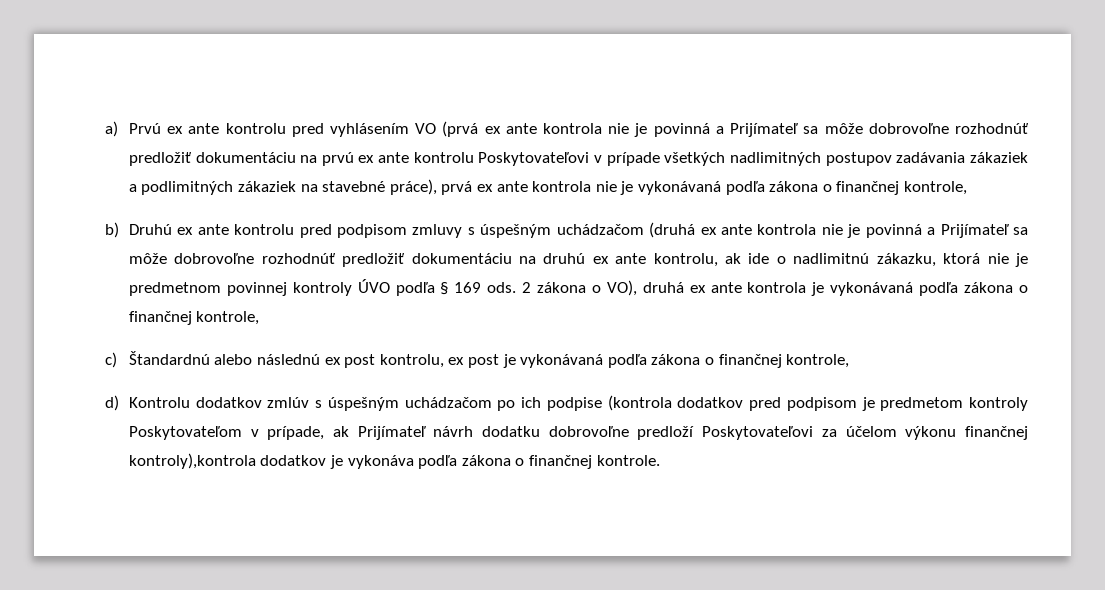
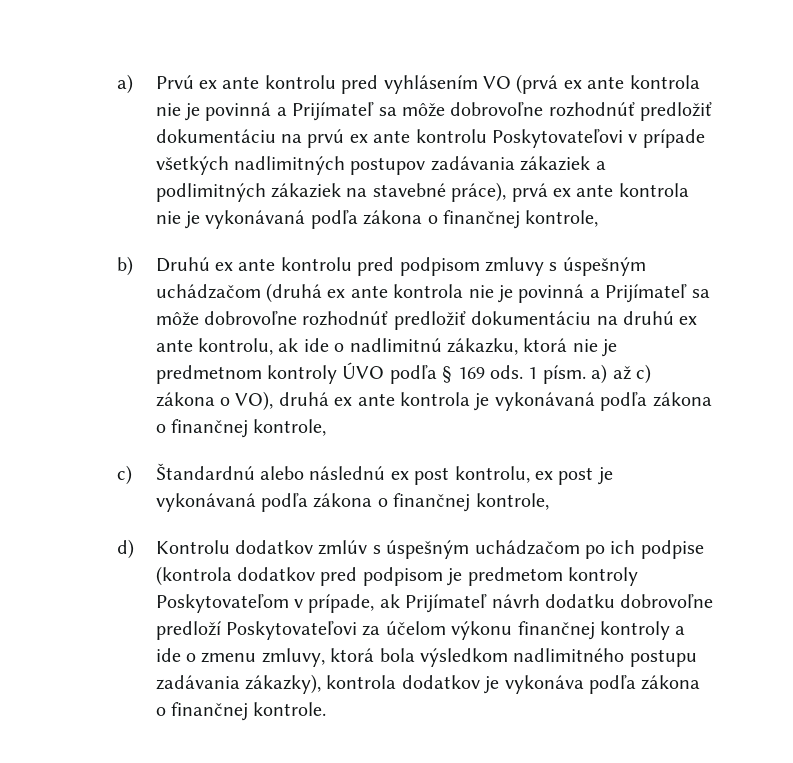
- b) Druhú ex ante kontrolu pred podpisom zmluvy s úspešným uchádzačom (druhá ex ante kontrola nie je povinná a Prijímateľ sa môže dobrovoľne rozhodnúť predložiť dokumentáciu na druhú ex ante kontrolu, ak ide o nadlimitnú zákazku, ktorá nie je predmetnom povinnej kontroly ÚVO podľa § 169 ods.
+ b) Druhú ex ante kontrolu pred podpisom zmluvy s úspešným uchádzačom (druhá ex ante kontrola nie je povinná a Prijímateľ sa môže dobrovoľne rozhodnúť predložiť dokumentáciu na druhú ex ante kontrolu, ak ide o nadlimitnú zákazku, ktorá nie je predmetnom kontroly ÚVO podľa § 169 ods.
- 2 zákona o VO), druhá ex ante kontrola je vykonávaná podľa zákona o finančnej kontrole,
+ 1 písm. a) až c) zákona o VO), druhá ex ante kontrola je vykonávaná podľa zákona o finančnej kontrole,
- d) Kontrolu dodatkov zmlúv s úspešným uchádzačom po ich podpise (kontrola dodatkov pred podpisom je predmetom kontroly Poskytovateľom v prípade, ak Prijímateľ návrh dodatku dobrovoľne predloží Poskytovateľovi za účelom výkonu finančnej kontroly),kontrola dodatkov je vykonáva podľa zákona o finančnej kontrole.
+ d) Kontrolu dodatkov zmlúv s úspešným uchádzačom po ich podpise (kontrola dodatkov pred podpisom je predmetom kontroly Poskytovateľom v prípade, ak Prijímateľ návrh dodatku dobrovoľne predloží Poskytovateľovi za účelom výkonu finančnej kontroly a ide o zmenu zmluvy, ktorá bola výsledkom nadlimitného postupu zadávania zákazky), kontrola dodatkov je vykonáva podľa zákona o finančnej kontrole.

